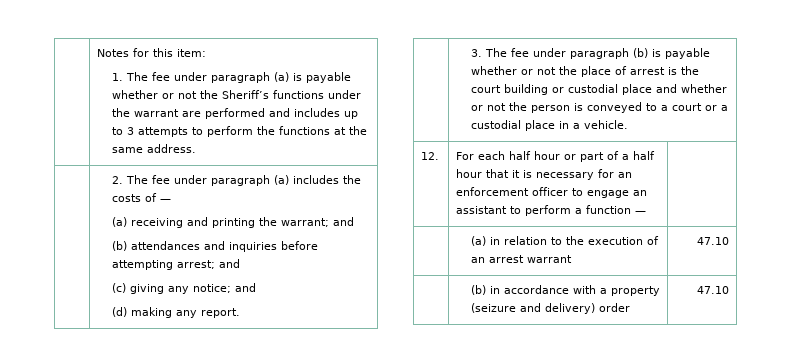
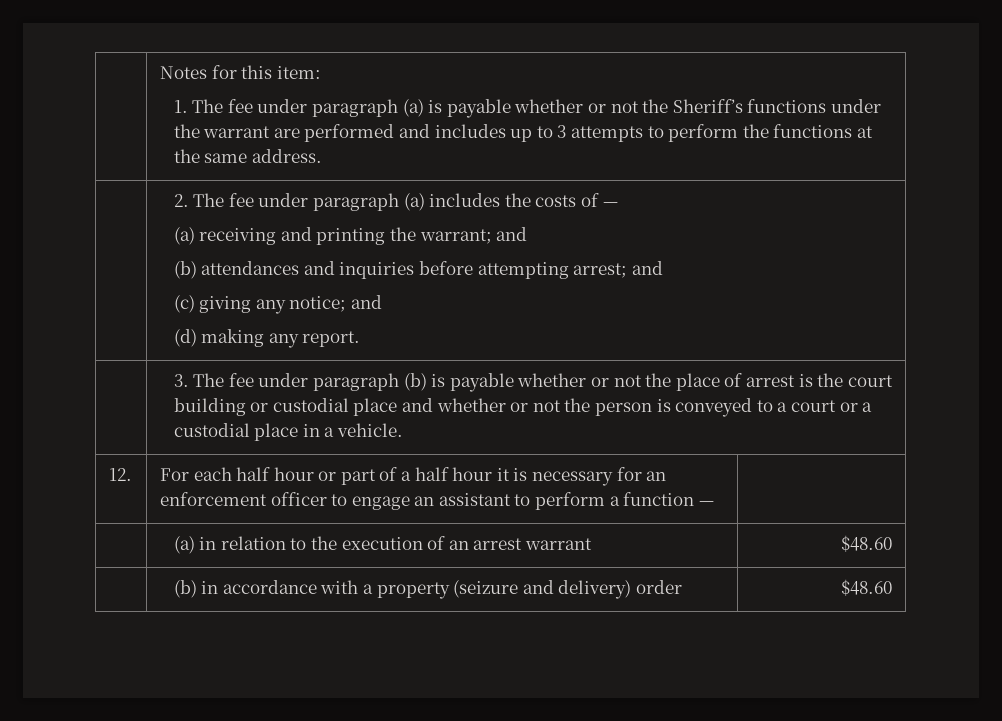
- 12. | For each half hour or part of a half hour that it is necessary for an enforcement officer to engage an assistant to perform a function — |
+ 12. | For each half hour or part of a half hour it is necessary for an enforcement officer to engage an assistant to perform a function — |
- | (a) in relation to the execution of an arrest warrant | 47.10
+ | (a) in relation to the execution of an arrest warrant | $48.60
- | (b) in accordance with a property (seizure and delivery) order | 47.10
+ | (b) in accordance with a property (seizure and delivery) order | $48.60

